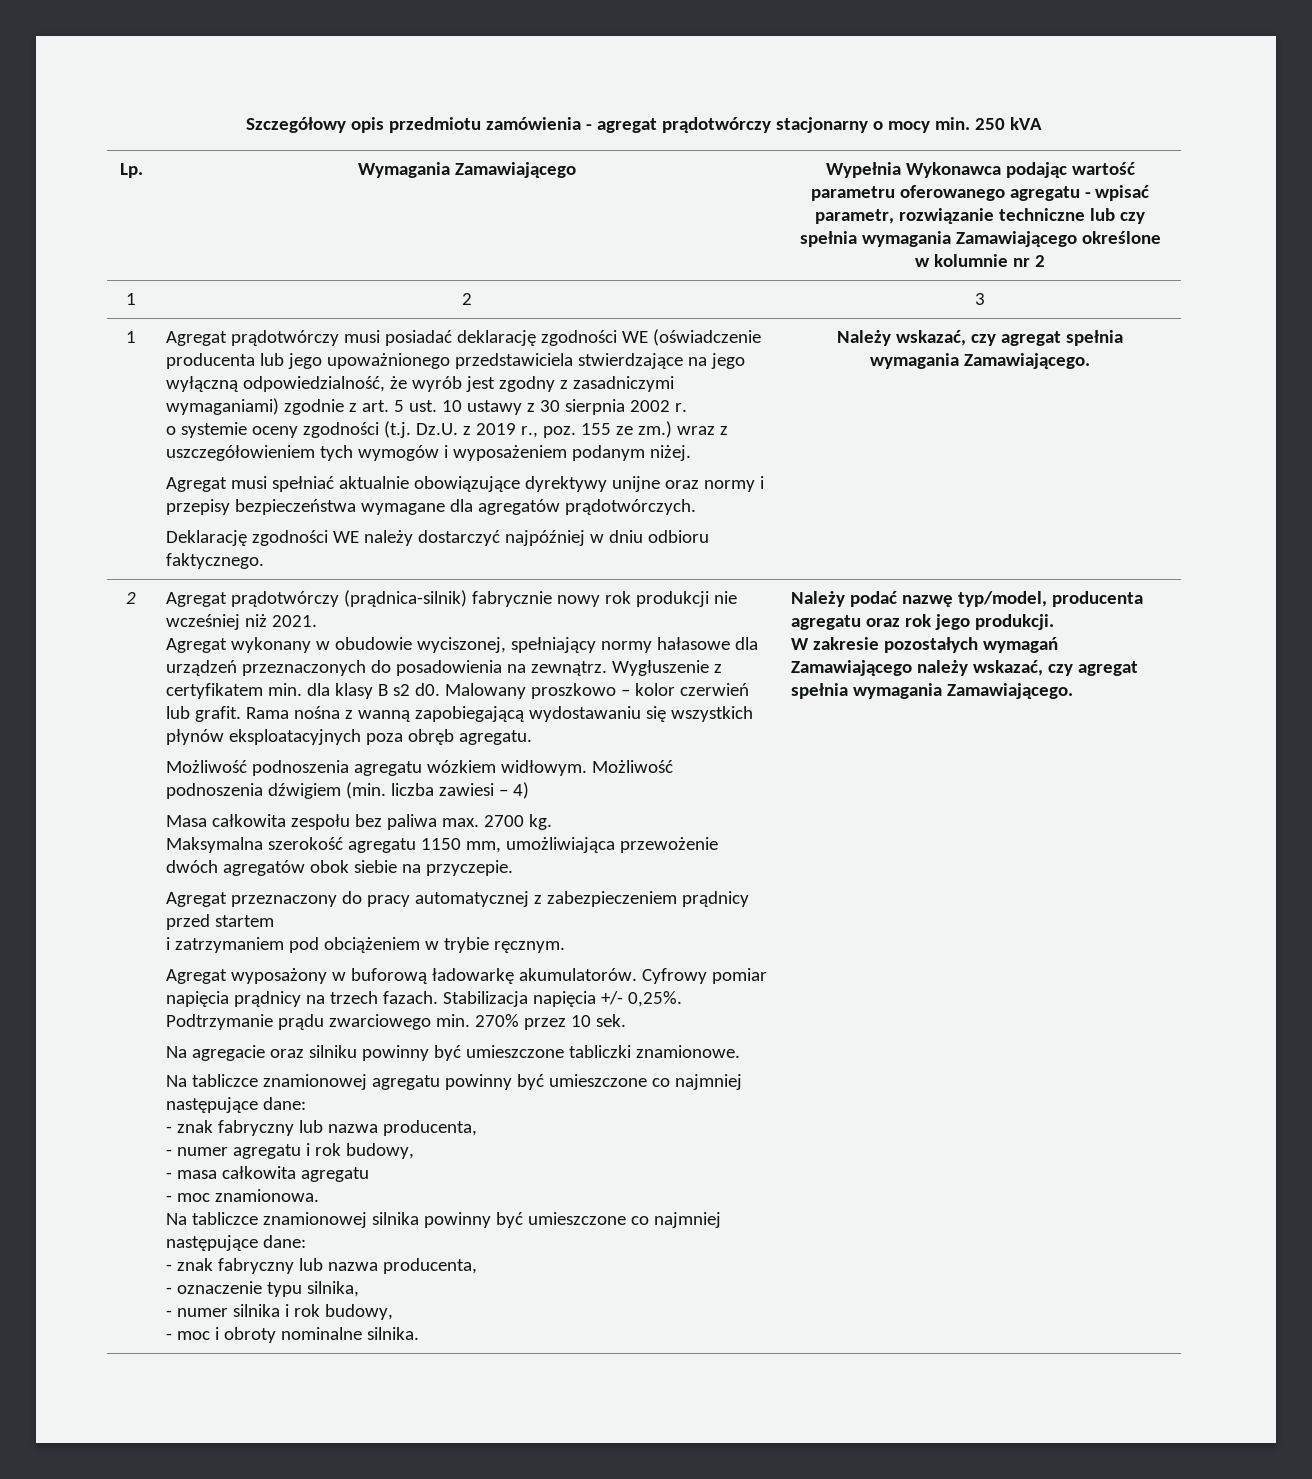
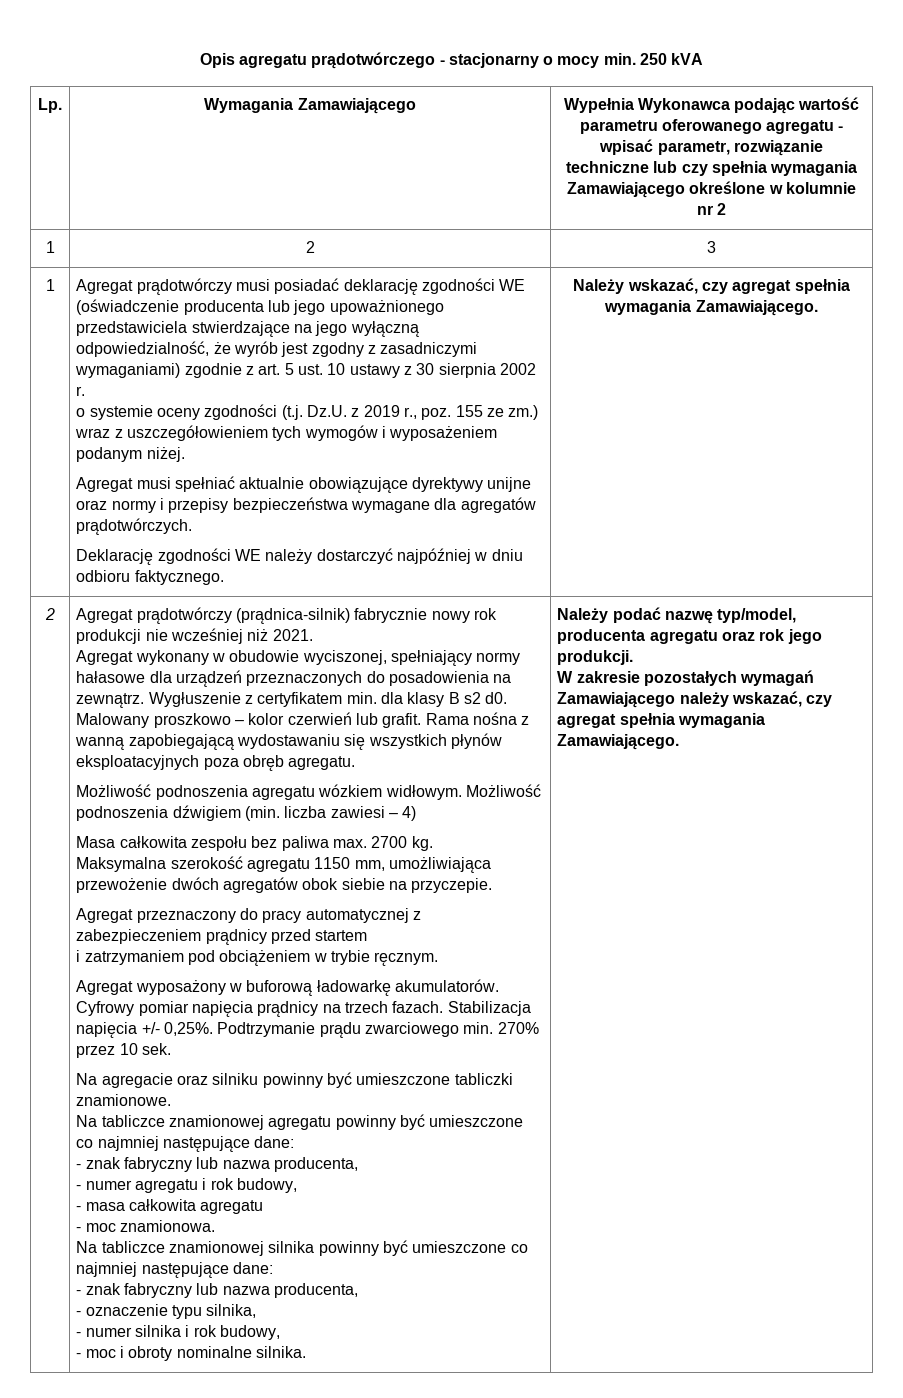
- Szczegółowy opis przedmiotu zamówienia - agregat prądotwórczy stacjonarny o mocy min. 250 kVA
+ Opis agregatu prądotwórczego - stacjonarny o mocy min. 250 kVA

